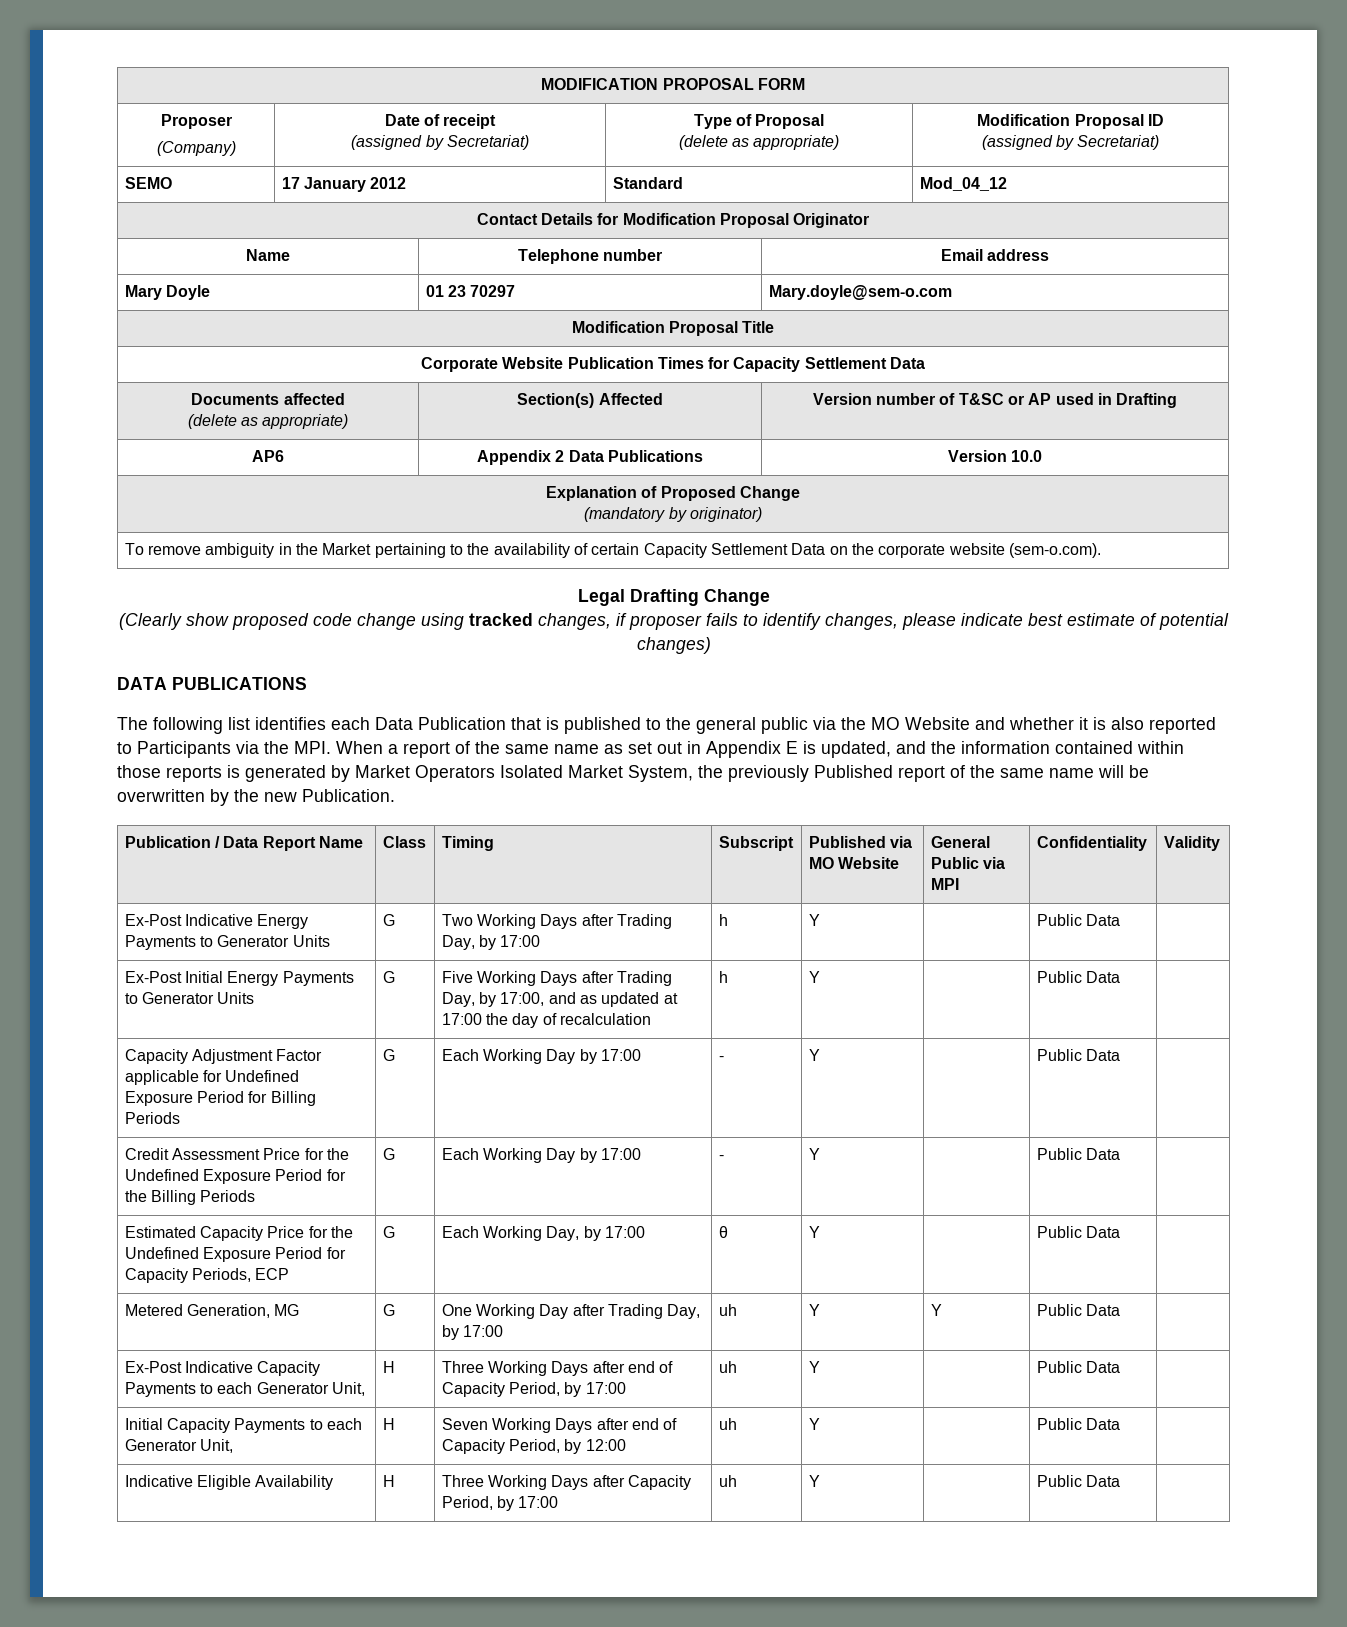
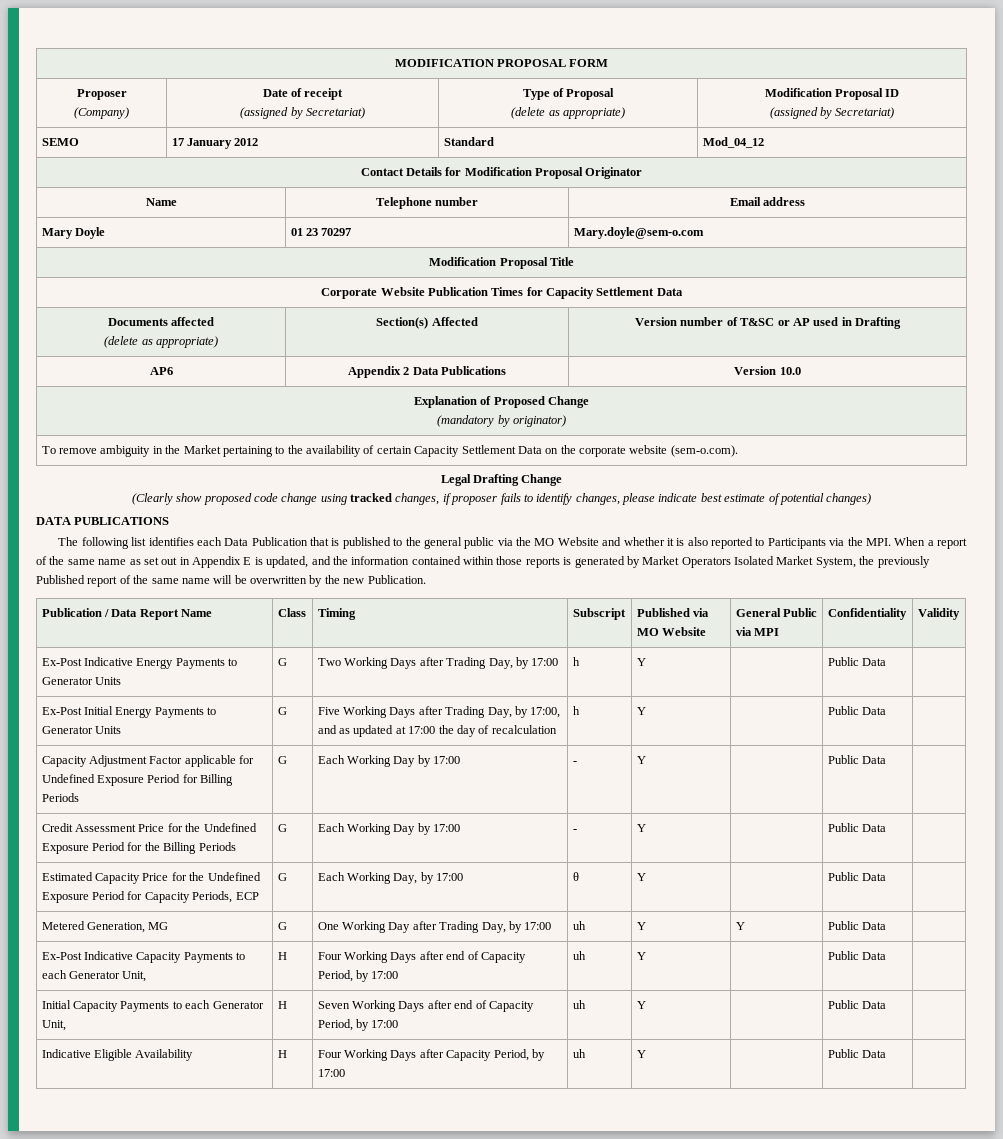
- Ex-Post Indicative Capacity Payments to each Generator Unit, | H | Three Working Days after end of Capacity Period, by 17:00 | uh | Y | | Public Data |
+ Ex-Post Indicative Capacity Payments to each Generator Unit, | H | Four Working Days after end of Capacity Period, by 17:00 | uh | Y | | Public Data |
- Initial Capacity Payments to each Generator Unit, | H | Seven Working Days after end of Capacity Period, by 12:00 | uh | Y | | Public Data |
+ Initial Capacity Payments to each Generator Unit, | H | Seven Working Days after end of Capacity Period, by 17:00 | uh | Y | | Public Data |
- Indicative Eligible Availability | H | Three Working Days after Capacity Period, by 17:00 | uh | Y | | Public Data |
+ Indicative Eligible Availability | H | Four Working Days after Capacity Period, by 17:00 | uh | Y | | Public Data |

